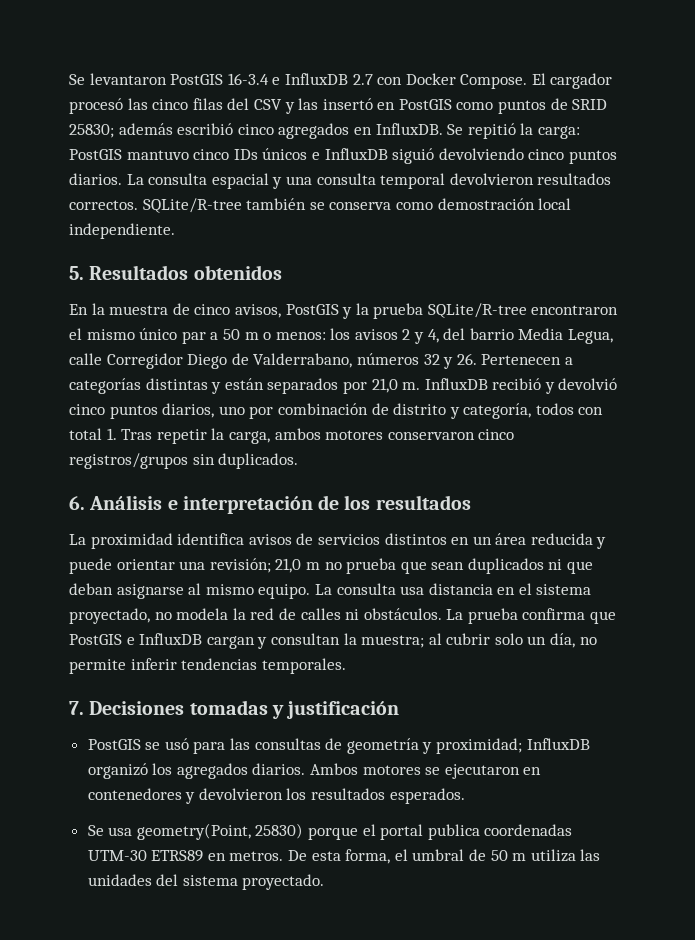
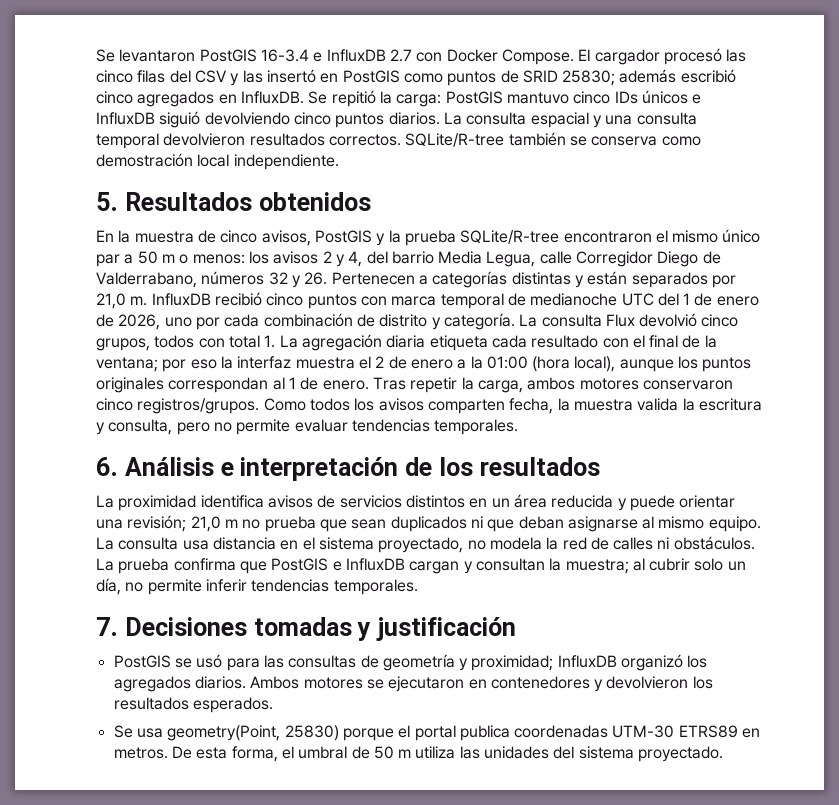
- InfluxDB recibió y devolvió cinco puntos diarios, uno por combinación de distrito y categoría, todos con total 1. Tras repetir la carga, ambos motores conservaron cinco registros/grupos sin duplicados.
+ InfluxDB recibió cinco puntos con marca temporal de medianoche UTC del 1 de enero de 2026, uno por cada combinación de distrito y categoría. La consulta Flux devolvió cinco grupos, todos con total 1. La agregación diaria etiqueta cada resultado con el final de la ventana; por eso la interfaz muestra el 2 de enero a la 01:00 (hora local), aunque los puntos originales correspondan al 1 de enero. Tras repetir la carga, ambos motores conservaron cinco registros/grupos. Como todos los avisos comparten fecha, la muestra valida la escritura y consulta, pero no permite evaluar tendencias temporales.

